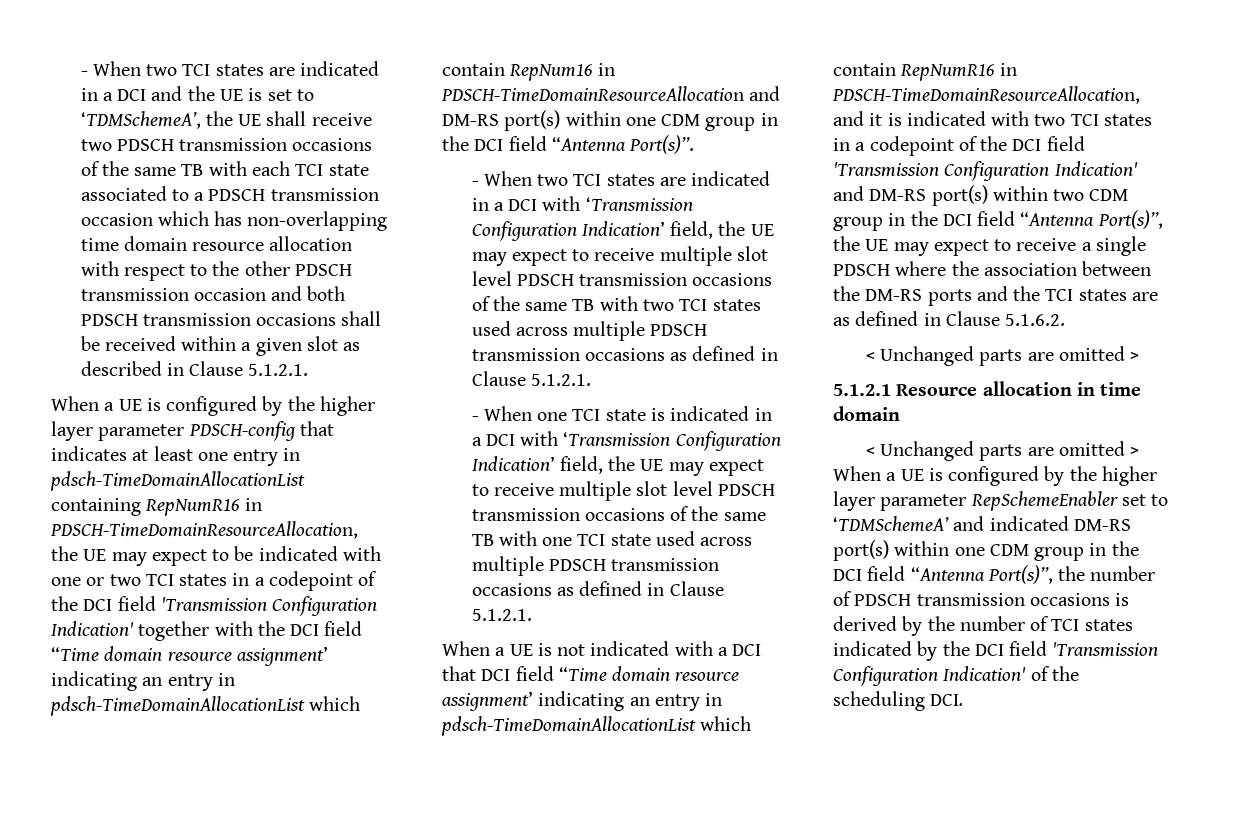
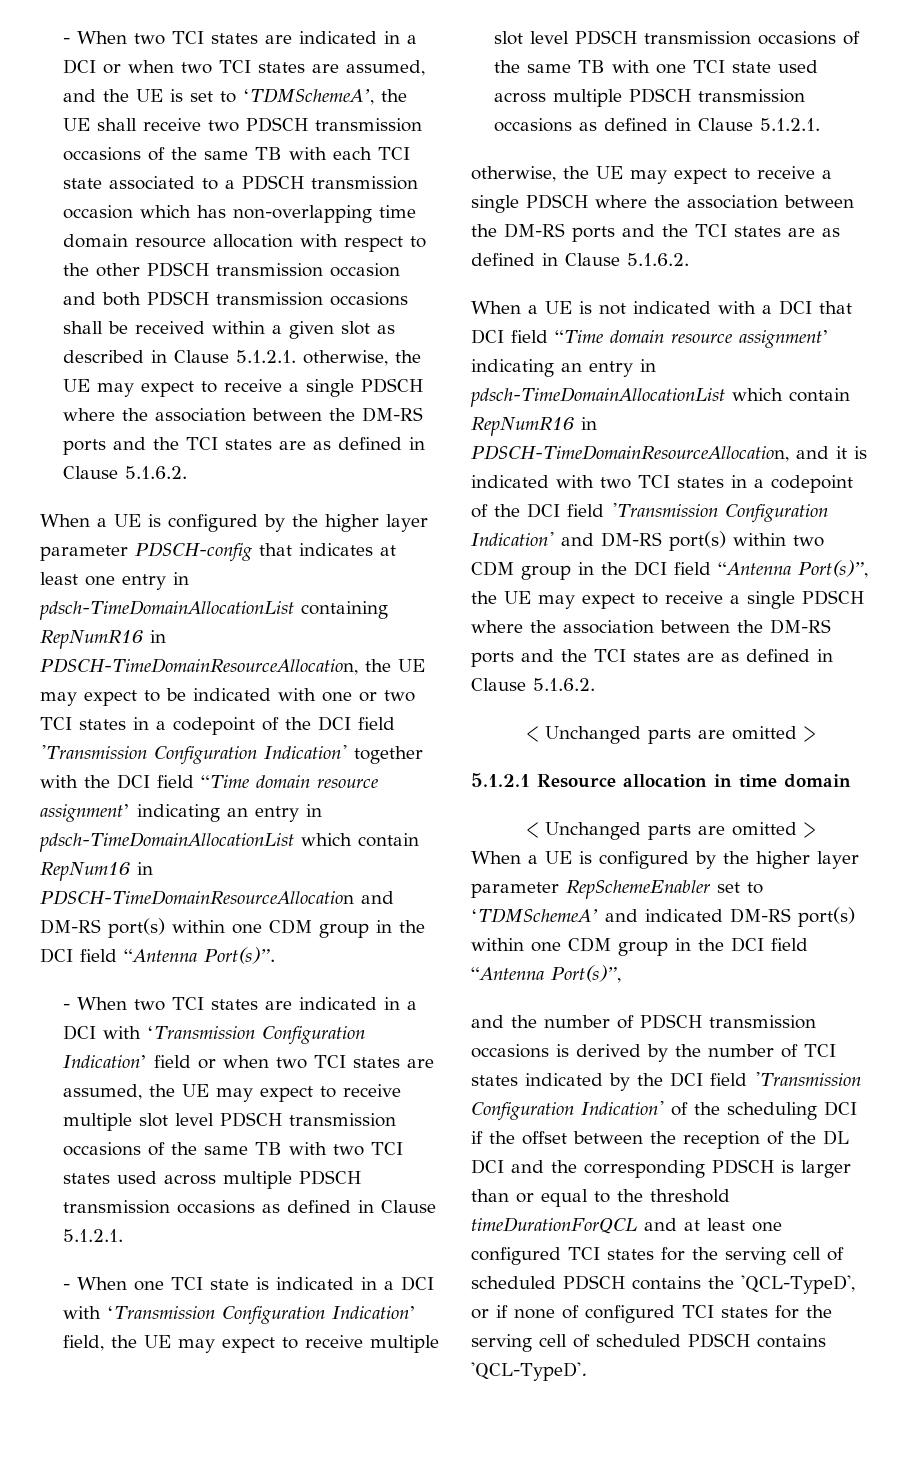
- - When two TCI states are indicated in a DCI and the UE is set to ‘TDMSchemeA’, the UE shall receive two PDSCH transmission occasions of the same TB with each TCI state associated to a PDSCH transmission occasion which has non-overlapping time domain resource allocation with respect to the other PDSCH transmission occasion and both PDSCH transmission occasions shall be received within a given slot as described in Clause 5.1.2.1.
+ - When two TCI states are indicated in a DCI or when two TCI states are assumed, and the UE is set to ‘TDMSchemeA’, the UE shall receive two PDSCH transmission occasions of the same TB with each TCI state associated to a PDSCH transmission occasion which has non-overlapping time domain resource allocation with respect to the other PDSCH transmission occasion and both PDSCH transmission occasions shall be received within a given slot as described in Clause 5.1.2.1. otherwise, the UE may expect to receive a single PDSCH where the association between the DM-RS ports and the TCI states are as defined in Clause 5.1.6.2.
- - When two TCI states are indicated in a DCI with ‘Transmission Configuration Indication’ field, the UE may expect to receive multiple slot level PDSCH transmission occasions of the same TB with two TCI states used across multiple PDSCH transmission occasions as defined in Clause 5.1.2.1.
+ - When two TCI states are indicated in a DCI with ‘Transmission Configuration Indication’ field or when two TCI states are assumed, the UE may expect to receive multiple slot level PDSCH transmission occasions of the same TB with two TCI states used across multiple PDSCH transmission occasions as defined in Clause 5.1.2.1.
  - When one TCI state is indicated in a DCI with ‘Transmission Configuration Indication’ field, the UE may expect to receive multiple slot level PDSCH transmission occasions of the same TB with one TCI state used across multiple PDSCH transmission occasions as defined in Clause 5.1.2.1.
+ otherwise, the UE may expect to receive a single PDSCH where the association between the DM-RS ports and the TCI states are as defined in Clause 5.1.6.2.
- When a UE is configured by the higher layer parameter RepSchemeEnabler set to ‘TDMSchemeA’ and indicated DM-RS port(s) within one CDM group in the DCI field “Antenna Port(s)”, the number of PDSCH transmission occasions is derived by the number of TCI states indicated by the DCI field 'Transmission Configuration Indication' of the scheduling DCI.
+ When a UE is configured by the higher layer parameter RepSchemeEnabler set to ‘TDMSchemeA’ and indicated DM-RS port(s) within one CDM group in the DCI field “Antenna Port(s)”,
+ and the number of PDSCH transmission occasions is derived by the number of TCI states indicated by the DCI field 'Transmission Configuration Indication' of the scheduling DCI if the offset between the reception of the DL DCI and the corresponding PDSCH is larger than or equal to the threshold timeDurationForQCL and at least one configured TCI states for the serving cell of scheduled PDSCH contains the 'QCL-TypeD', or if none of configured TCI states for the serving cell of scheduled PDSCH contains 'QCL-TypeD'.

